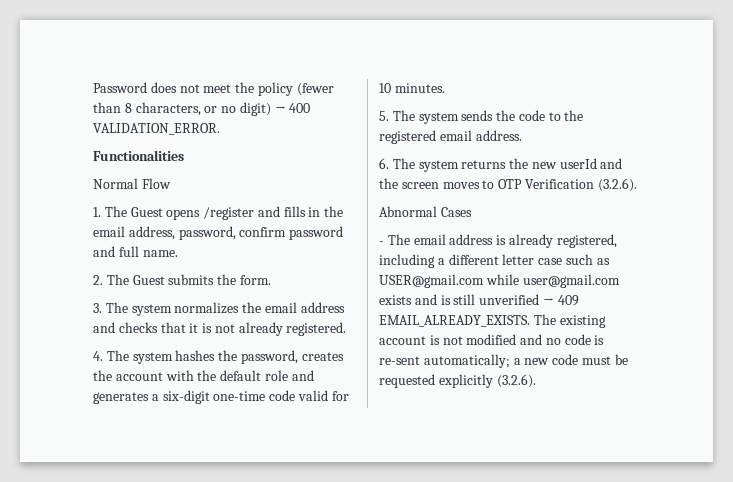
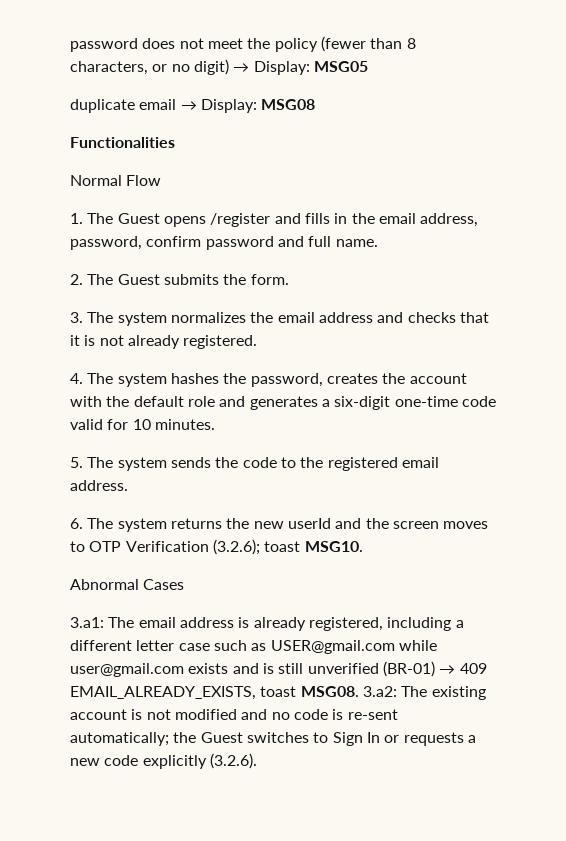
- Password does not meet the policy (fewer than 8 characters, or no digit) → 400 VALIDATION_ERROR.
+ password does not meet the policy (fewer than 8 characters, or no digit) → Display: MSG05
+ duplicate email → Display: MSG08
- 6. The system returns the new userId and the screen moves to OTP Verification (3.2.6).
+ 6. The system returns the new userId and the screen moves to OTP Verification (3.2.6); toast MSG10.
- - The email address is already registered, including a different letter case such as USER@gmail.com while user@gmail.com exists and is still unverified → 409 EMAIL_ALREADY_EXISTS. The existing account is not modified and no code is re-sent automatically; a new code must be requested explicitly (3.2.6).
+ 3.a1: The email address is already registered, including a different letter case such as USER@gmail.com while user@gmail.com exists and is still unverified (BR-01) → 409 EMAIL_ALREADY_EXISTS, toast MSG08. 3.a2: The existing account is not modified and no code is re-sent automatically; the Guest switches to Sign In or requests a new code explicitly (3.2.6).

